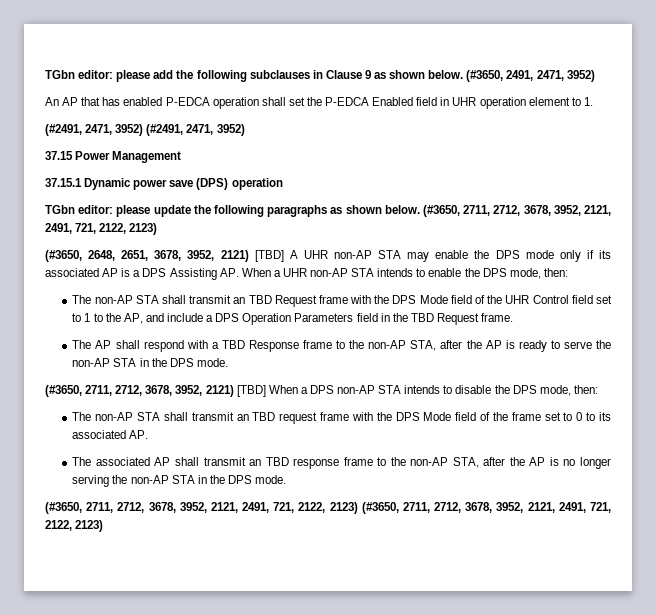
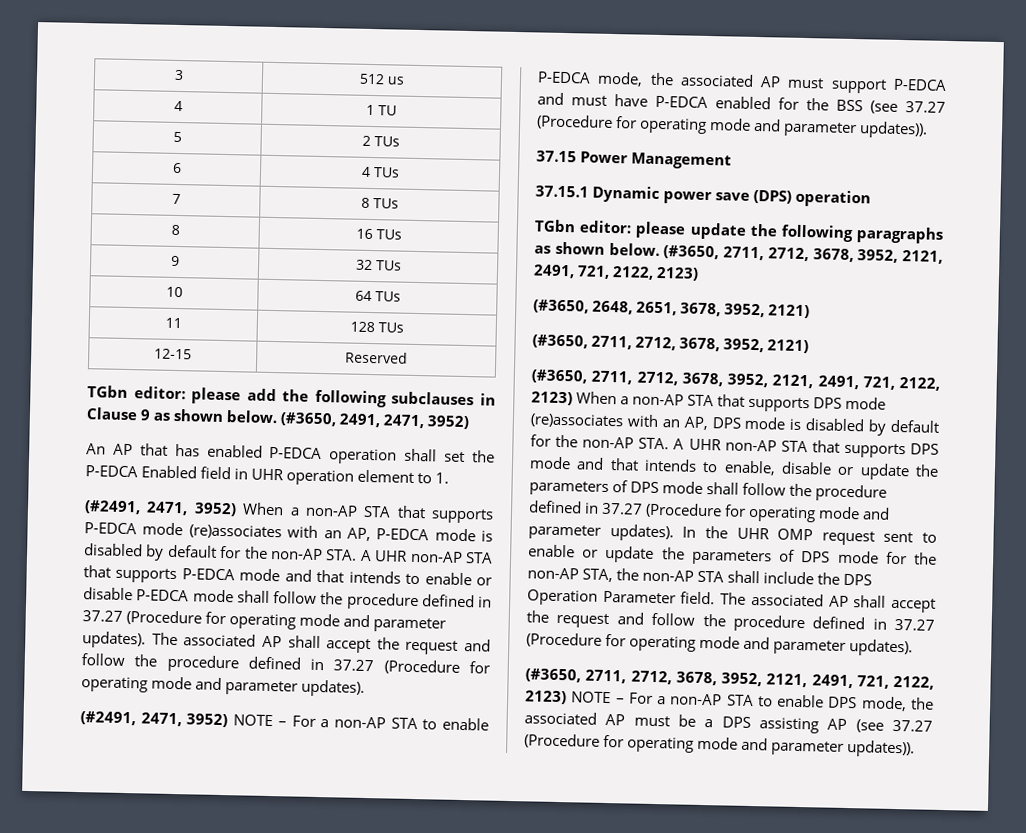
+ 3 | 512 us
+ 4 | 1 TU
+ 5 | 2 TUs
+ 6 | 4 TUs
+ 7 | 8 TUs
+ 8 | 16 TUs
+ 9 | 32 TUs
+ 10 | 64 TUs
+ 11 | 128 TUs
+ 12-15 | Reserved
- (#2491, 2471, 3952) (#2491, 2471, 3952)
+ (#2491, 2471, 3952) When a non-AP STA that supports P-EDCA mode (re)associates with an AP, P-EDCA mode is disabled by default for the non-AP STA. A UHR non-AP STA that supports P-EDCA mode and that intends to enable or disable P-EDCA mode shall follow the procedure defined in 37.27 (Procedure for operating mode and parameter updates). The associated AP shall accept the request and follow the procedure defined in 37.27 (Procedure for operating mode and parameter updates).
+ (#2491, 2471, 3952) NOTE – For a non-AP STA to enable P-EDCA mode, the associated AP must support P-EDCA and must have P-EDCA enabled for the BSS (see 37.27 (Procedure for operating mode and parameter updates)).
- (#3650, 2648, 2651, 3678, 3952, 2121) [TBD] A UHR non-AP STA may enable the DPS mode only if its associated AP is a DPS Assisting AP. When a UHR non-AP STA intends to enable the DPS mode, then:
- The non-AP STA shall transmit an TBD Request frame with the DPS Mode field of the UHR Control field set to 1 to the AP, and include a DPS Operation Parameters field in the TBD Request frame.
- The AP shall respond with a TBD Response frame to the non-AP STA, after the AP is ready to serve the non-AP STA in the DPS mode.
+ (#3650, 2648, 2651, 3678, 3952, 2121)
- (#3650, 2711, 2712, 3678, 3952, 2121) [TBD] When a DPS non-AP STA intends to disable the DPS mode, then:
- The non-AP STA shall transmit an TBD request frame with the DPS Mode field of the frame set to 0 to its associated AP.
- The associated AP shall transmit an TBD response frame to the non-AP STA, after the AP is no longer serving the non-AP STA in the DPS mode.
+ (#3650, 2711, 2712, 3678, 3952, 2121)
- (#3650, 2711, 2712, 3678, 3952, 2121, 2491, 721, 2122, 2123) (#3650, 2711, 2712, 3678, 3952, 2121, 2491, 721, 2122, 2123)
+ (#3650, 2711, 2712, 3678, 3952, 2121, 2491, 721, 2122, 2123) When a non-AP STA that supports DPS mode (re)associates with an AP, DPS mode is disabled by default for the non-AP STA. A UHR non-AP STA that supports DPS mode and that intends to enable, disable or update the parameters of DPS mode shall follow the procedure defined in 37.27 (Procedure for operating mode and parameter updates). In the UHR OMP request sent to enable or update the parameters of DPS mode for the non-AP STA, the non-AP STA shall include the DPS Operation Parameter field. The associated AP shall accept the request and follow the procedure defined in 37.27 (Procedure for operating mode and parameter updates).
+ (#3650, 2711, 2712, 3678, 3952, 2121, 2491, 721, 2122, 2123) NOTE – For a non-AP STA to enable DPS mode, the associated AP must be a DPS assisting AP (see 37.27 (Procedure for operating mode and parameter updates)).

